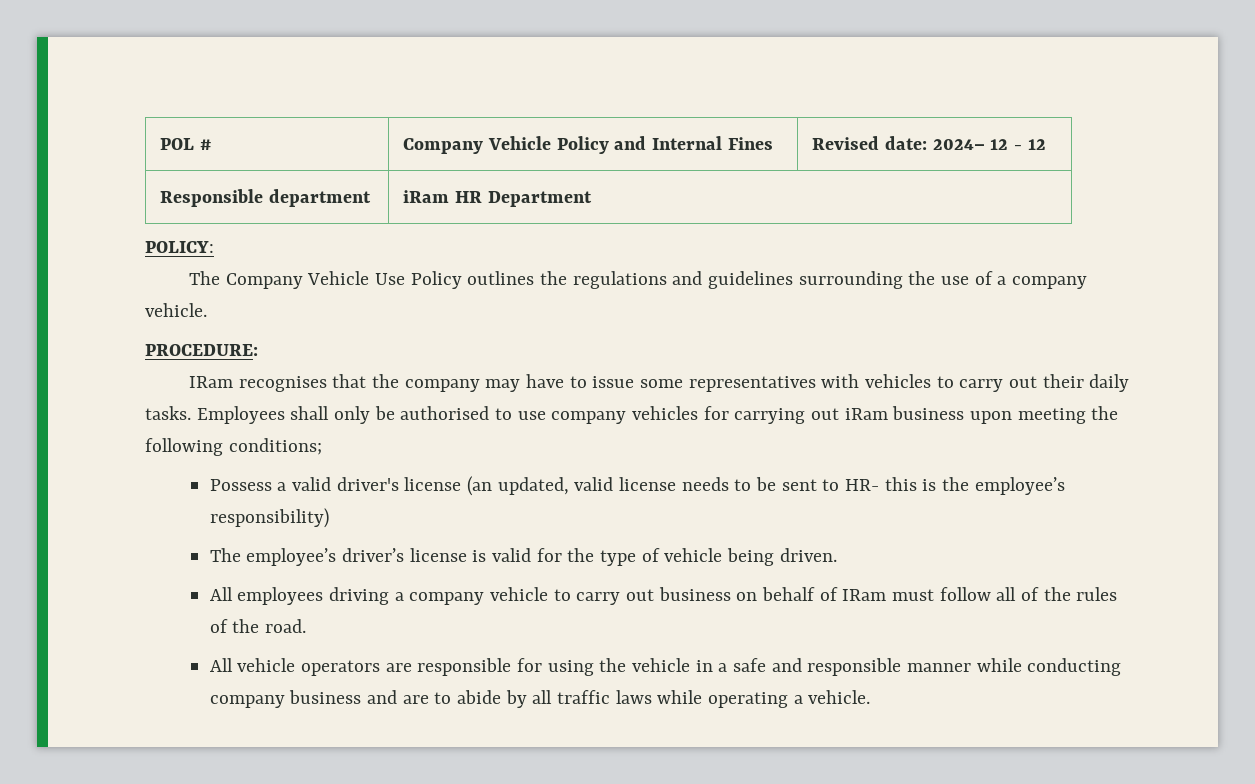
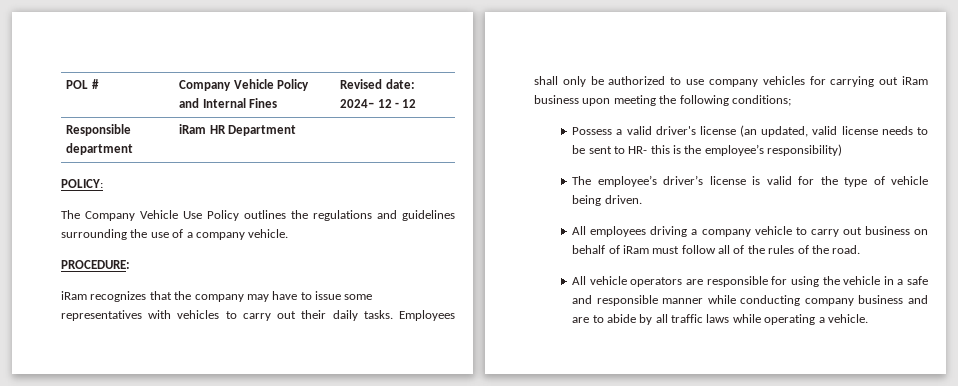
- IRam recognises that the company may have to issue some representatives with vehicles to carry out their daily tasks.
+ iRam recognizes that the company may have to issue some representatives with vehicles to carry out their daily tasks.
- Employees shall only be authorised to use company vehicles for carrying out iRam business upon meeting the following conditions;
+ Employees shall only be authorized to use company vehicles for carrying out iRam business upon meeting the following conditions;
- All employees driving a company vehicle to carry out business on behalf of IRam must follow all of the rules of the road.
+ All employees driving a company vehicle to carry out business on behalf of iRam must follow all of the rules of the road.

